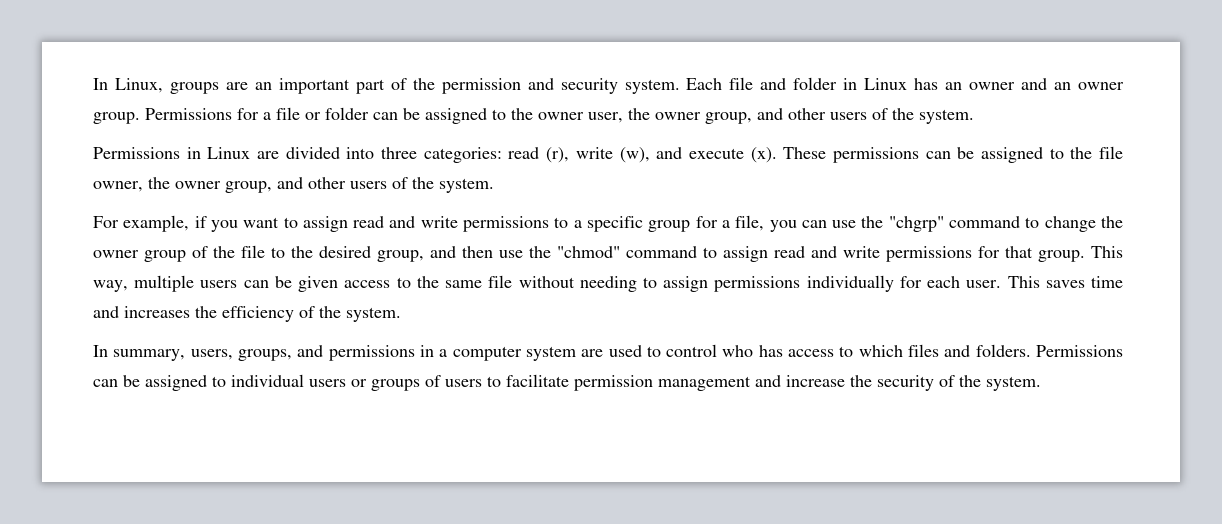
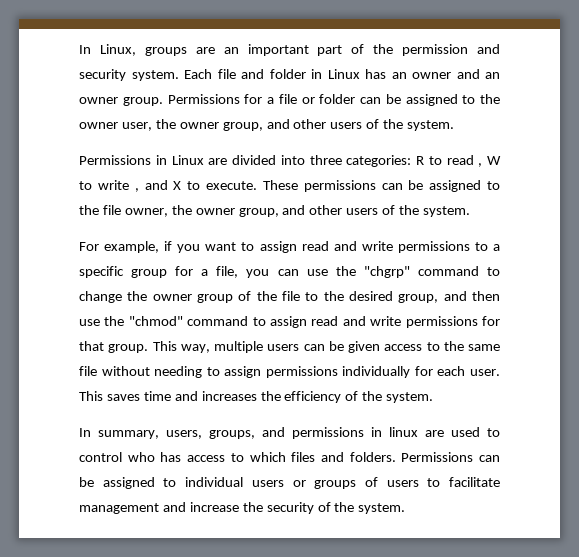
- Permissions in Linux are divided into three categories: read (r), write (w), and execute (x).
+ Permissions in Linux are divided into three categories: R to read , W to write , and X to execute.
- In summary, users, groups, and permissions in a computer system are used to control who has access to which files and folders.
+ In summary, users, groups, and permissions in linux are used to control who has access to which files and folders.
- Permissions can be assigned to individual users or groups of users to facilitate permission management and increase the security of the system.
+ Permissions can be assigned to individual users or groups of users to facilitate management and increase the security of the system.

